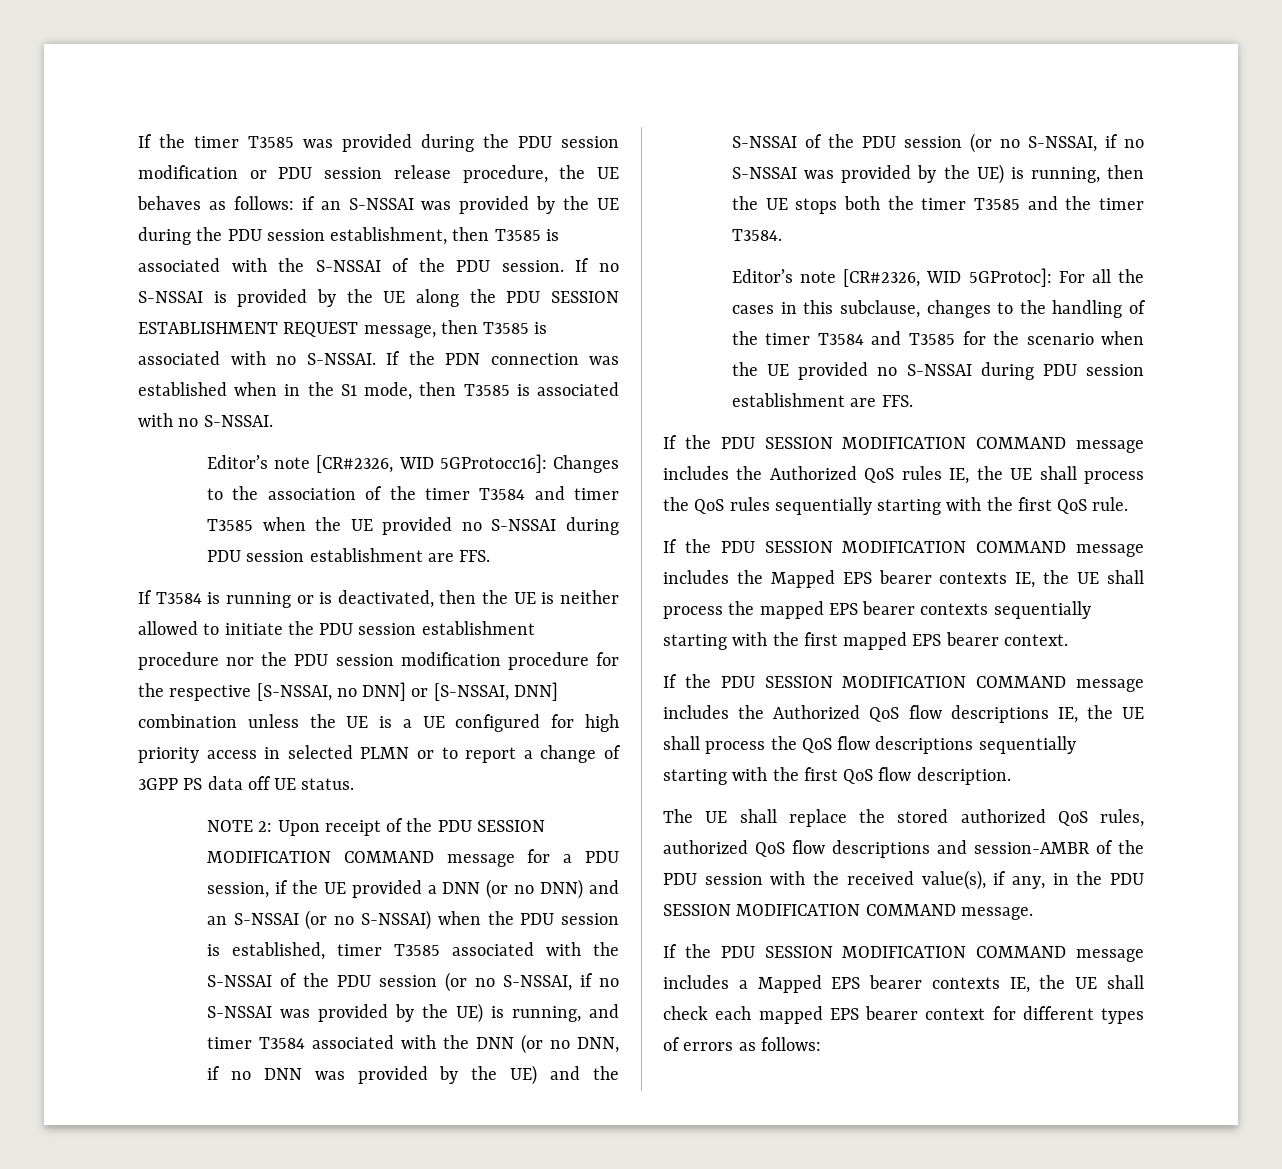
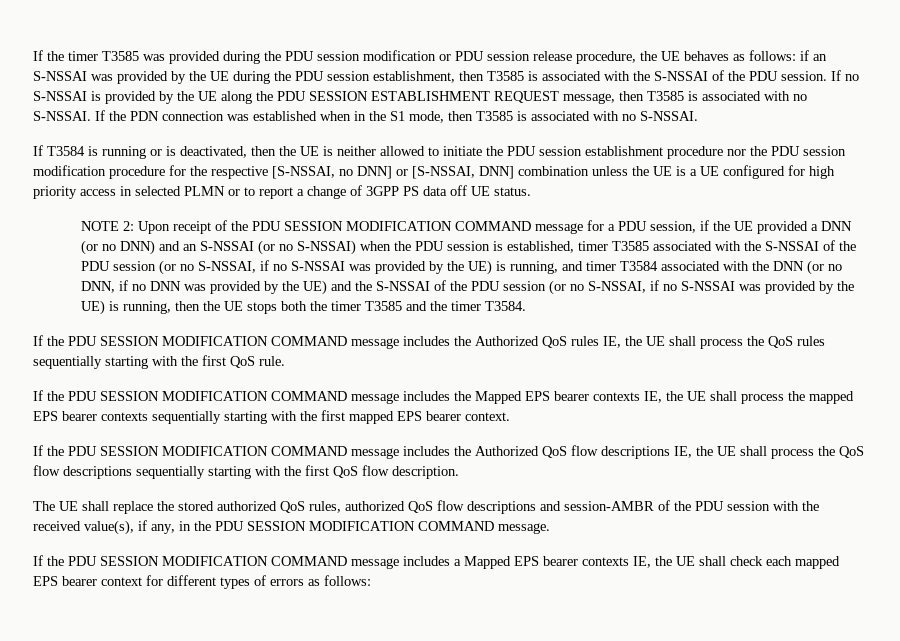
- Editor’s note [CR#2326, WID 5GProtocc16]: Changes to the association of the timer T3584 and timer T3585 when the UE provided no S-NSSAI during PDU session establishment are FFS.
- Editor’s note [CR#2326, WID 5GProtoc]: For all the cases in this subclause, changes to the handling of the timer T3584 and T3585 for the scenario when the UE provided no S-NSSAI during PDU session establishment are FFS.

